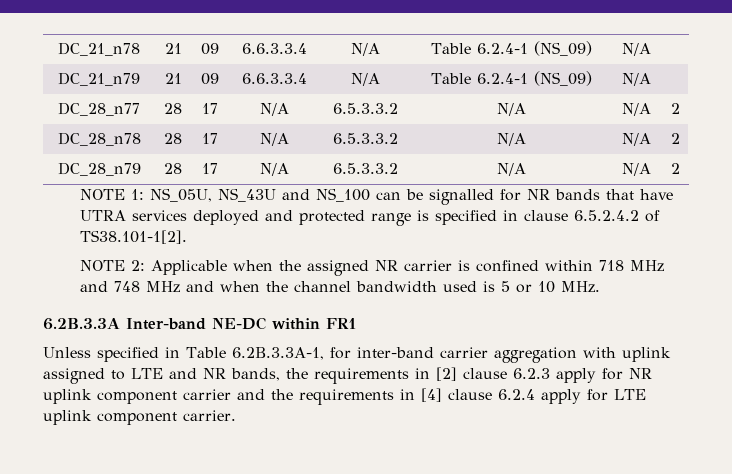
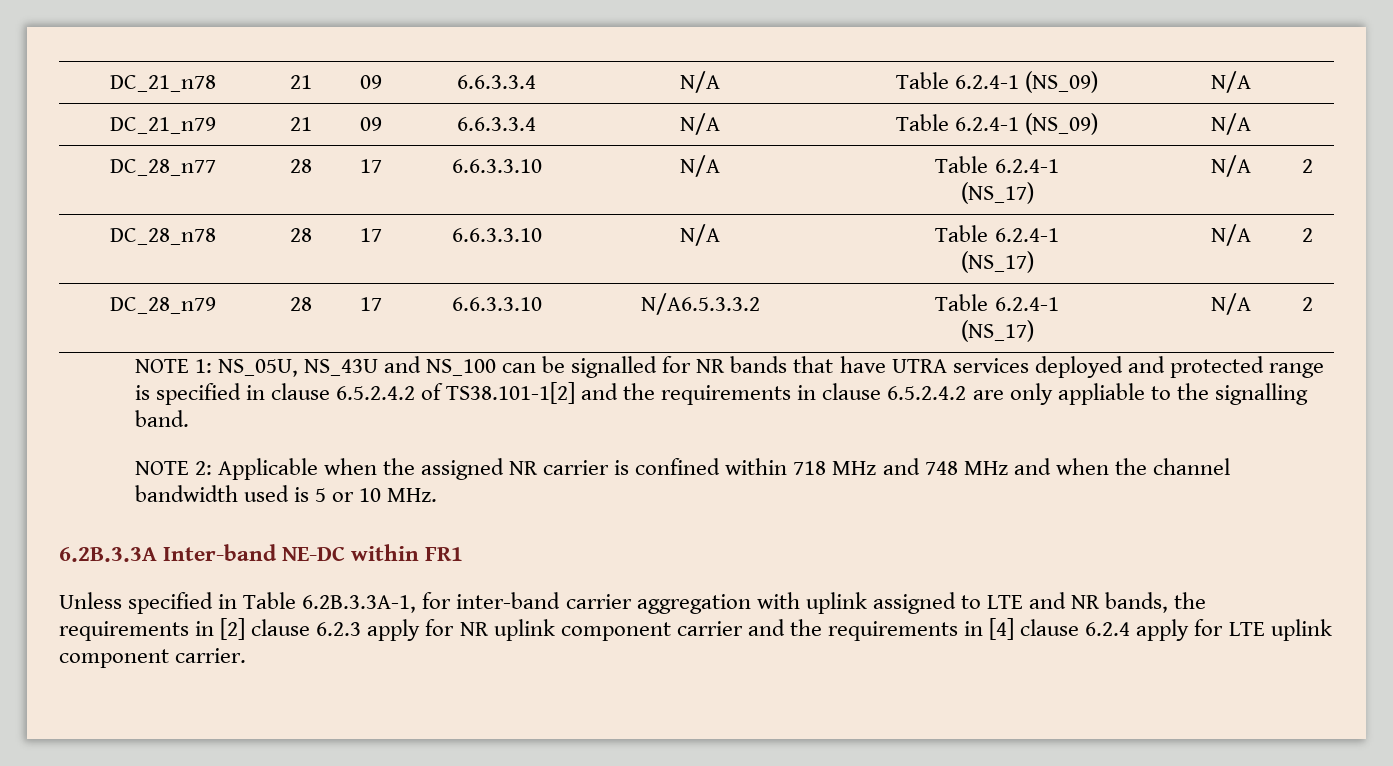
- DC_28_n77 | 28 | 17 | N/A | 6.5.3.3.2 | N/A | N/A | 2
+ DC_28_n77 | 28 | 17 | 6.6.3.3.10 | N/A | Table 6.2.4-1
+ (NS_17) | N/A | 2
- DC_28_n78 | 28 | 17 | N/A | 6.5.3.3.2 | N/A | N/A | 2
+ DC_28_n78 | 28 | 17 | 6.6.3.3.10 | N/A | Table 6.2.4-1
+ (NS_17) | N/A | 2
- DC_28_n79 | 28 | 17 | N/A | 6.5.3.3.2 | N/A | N/A | 2
+ DC_28_n79 | 28 | 17 | 6.6.3.3.10 | N/A6.5.3.3.2 | Table 6.2.4-1
+ (NS_17) | N/A | 2
- NOTE 1: NS_05U, NS_43U and NS_100 can be signalled for NR bands that have UTRA services deployed and protected range is specified in clause 6.5.2.4.2 of TS38.101-1[2].
+ NOTE 1: NS_05U, NS_43U and NS_100 can be signalled for NR bands that have UTRA services deployed and protected range is specified in clause 6.5.2.4.2 of TS38.101-1[2] and the requirements in clause 6.5.2.4.2 are only appliable to the signalling band.

